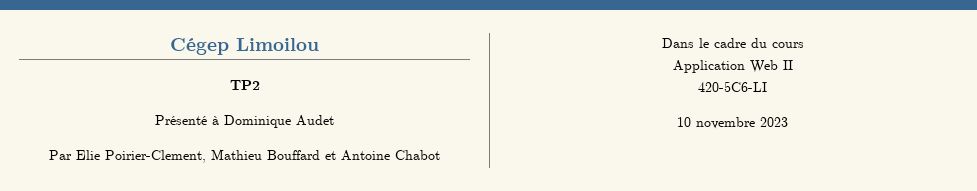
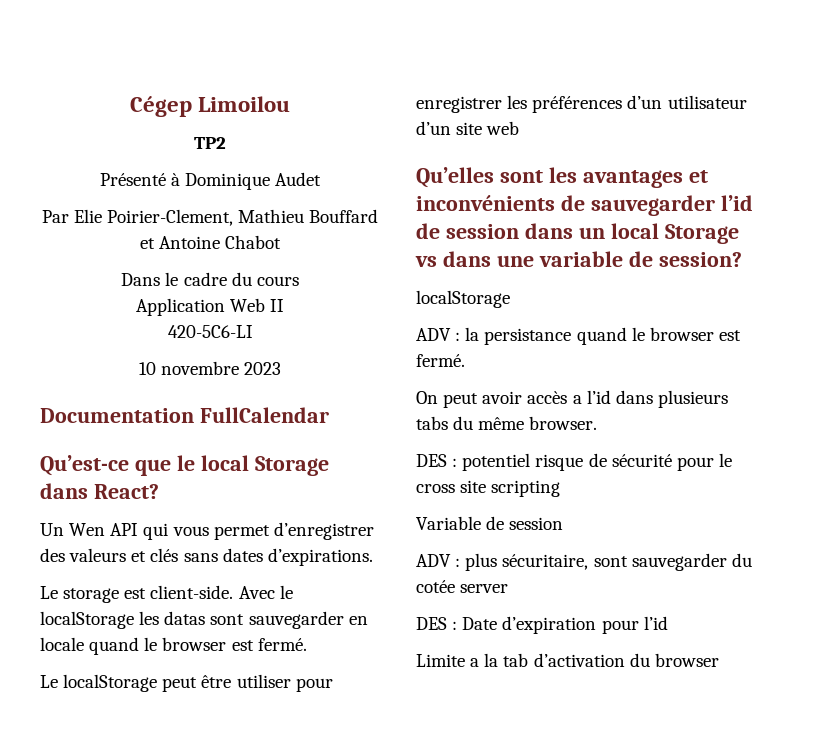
+ Documentation FullCalendar
+ Qu’est-ce que le local Storage dans React?
+ Un Wen API qui vous permet d’enregistrer des valeurs et clés sans dates d’expirations.
+ Le storage est client-side. Avec le localStorage les datas sont sauvegarder en locale quand le browser est fermé.
+ Le localStorage peut être utiliser pour enregistrer les préférences d’un utilisateur d’un site web
+ Qu’elles sont les avantages et inconvénients de sauvegarder l’id de session dans un local Storage vs dans une variable de session?
+ localStorage
+ ADV : la persistance quand le browser est fermé.
+ On peut avoir accès a l’id dans plusieurs tabs du même browser.
+ DES : potentiel risque de sécurité pour le cross site scripting
+ Variable de session
+ ADV : plus sécuritaire, sont sauvegarder du cotée server
+ DES : Date d’expiration pour l’id
+ Limite a la tab d’activation du browser

